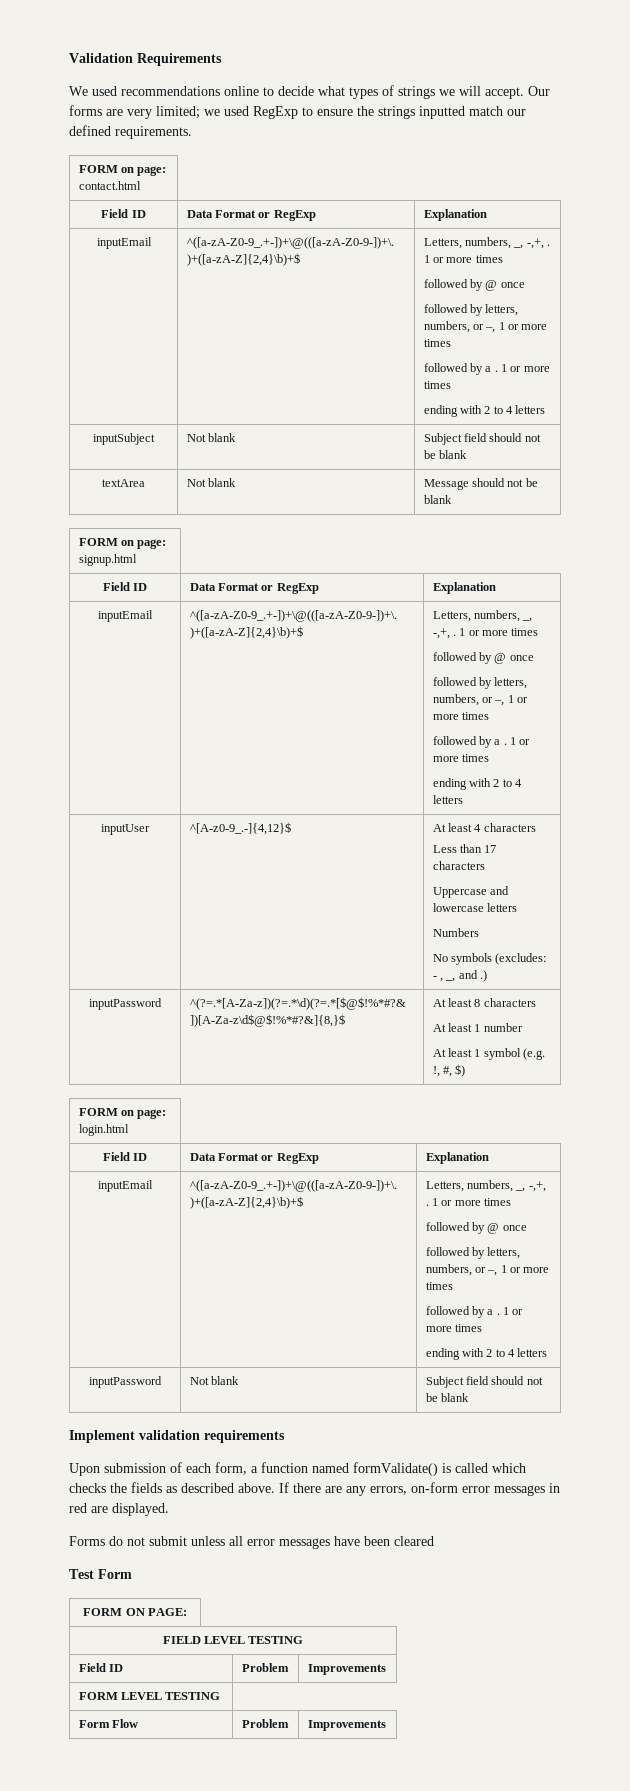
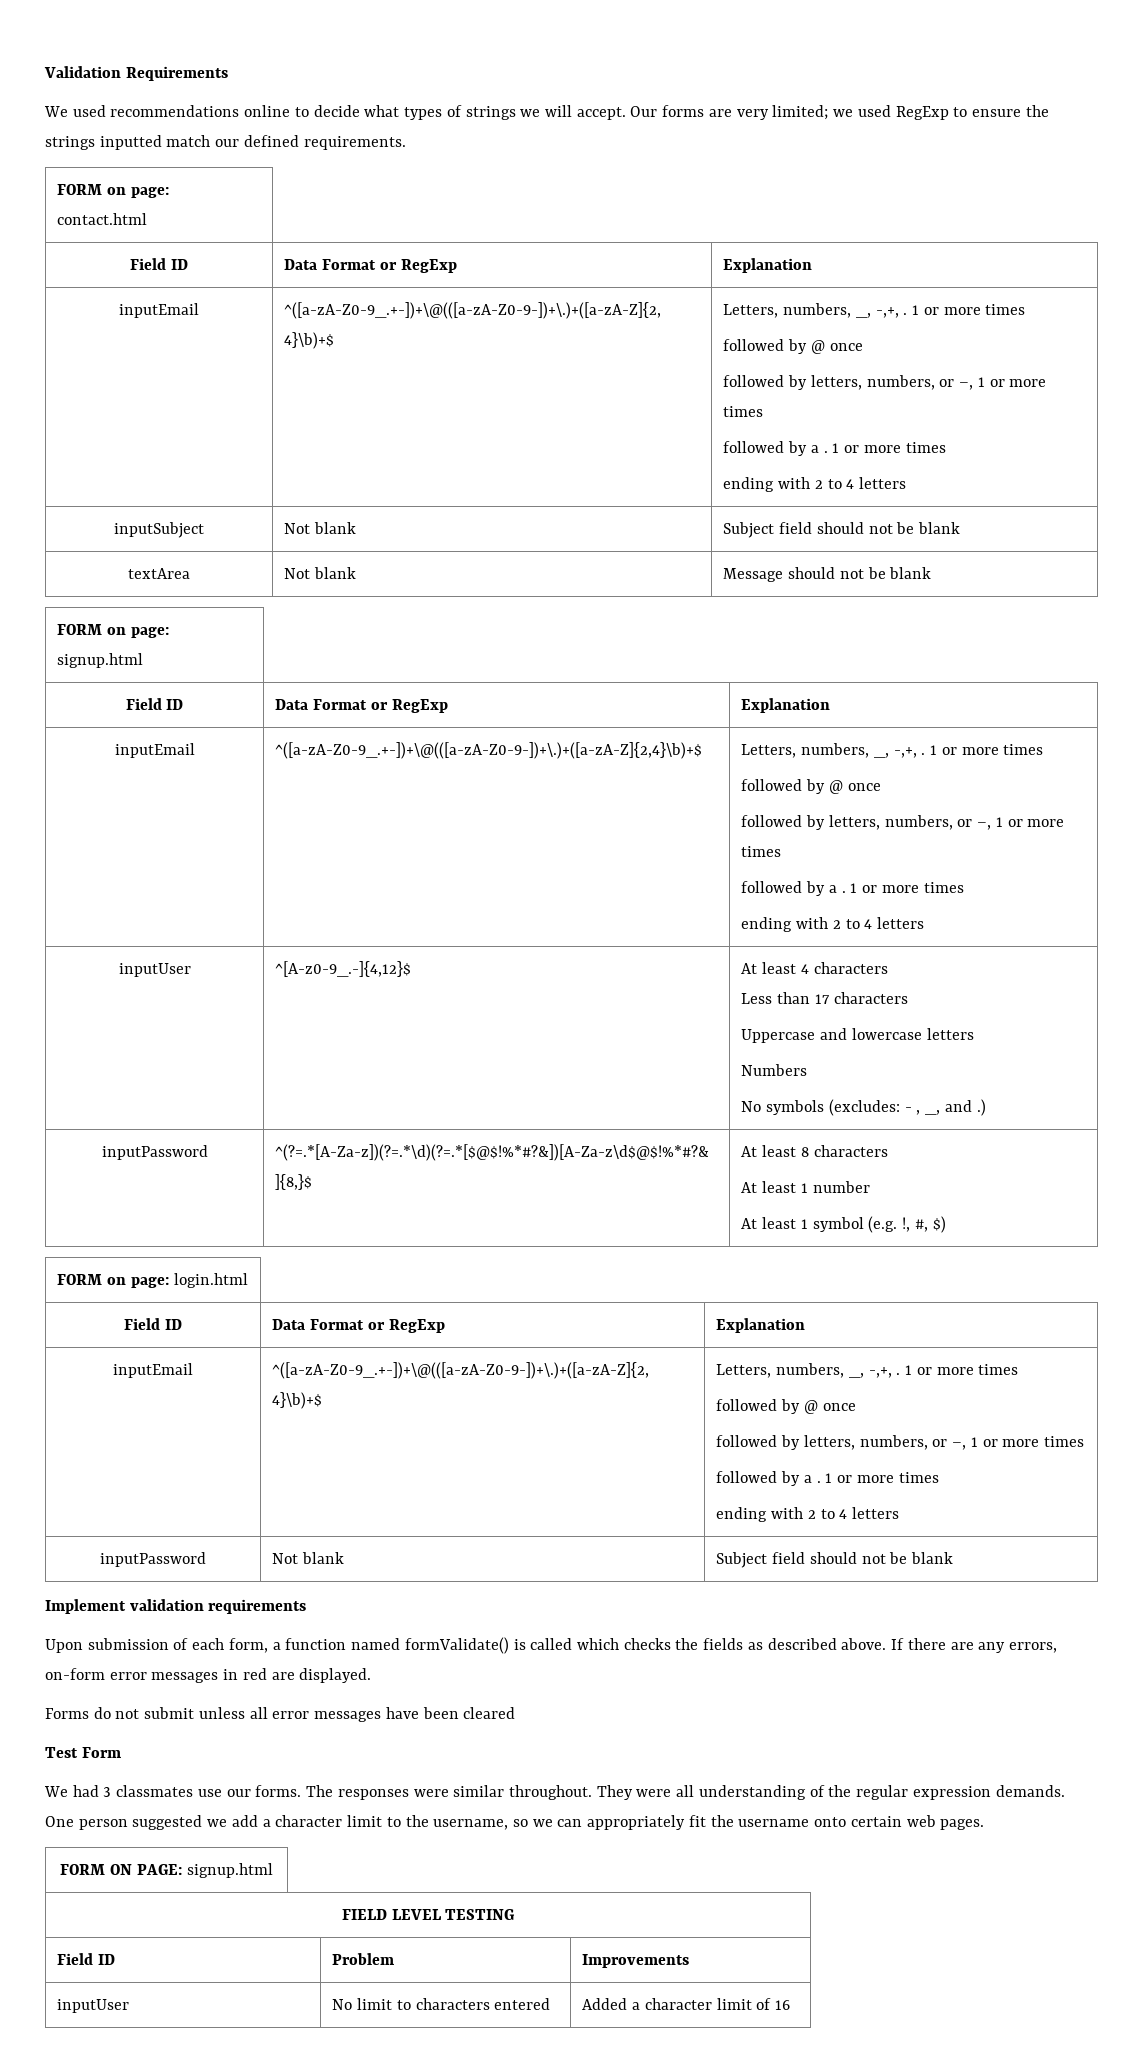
+ We had 3 classmates use our forms. The responses were similar throughout. They were all understanding of the regular expression demands. One person suggested we add a character limit to the username, so we can appropriately fit the username onto certain web pages.
- FORM ON PAGE:
+ FORM ON PAGE: signup.html
- FORM LEVEL TESTING
- Form Flow | Problem | Improvements
+ inputUser | No limit to characters entered | Added a character limit of 16

